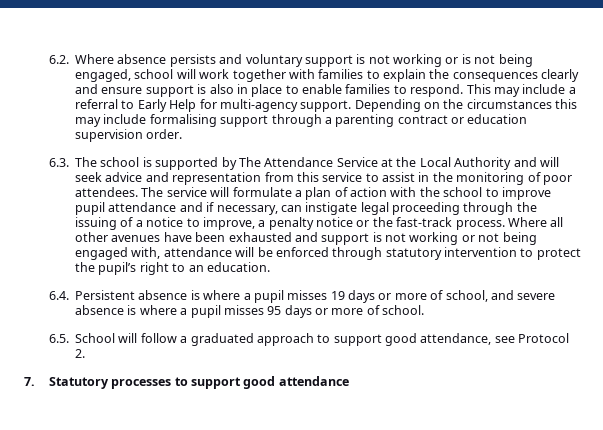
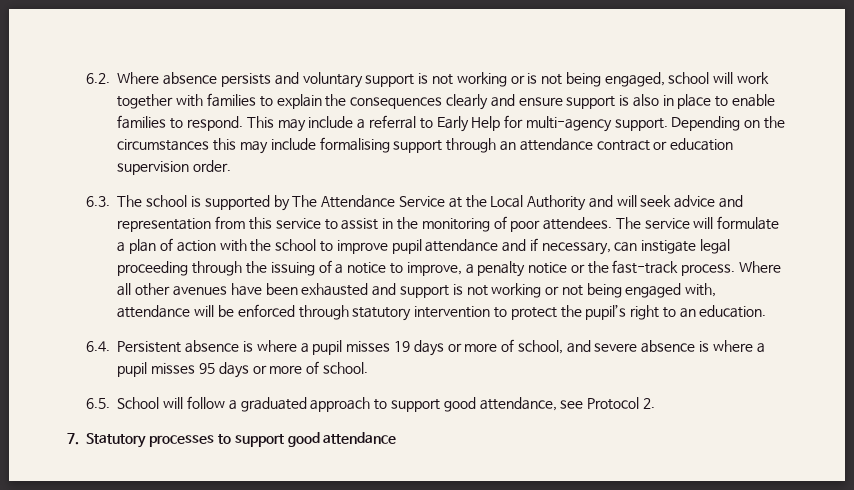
- Depending on the circumstances this may include formalising support through a parenting contract or education supervision order.
+ Depending on the circumstances this may include formalising support through an attendance contract or education supervision order.

